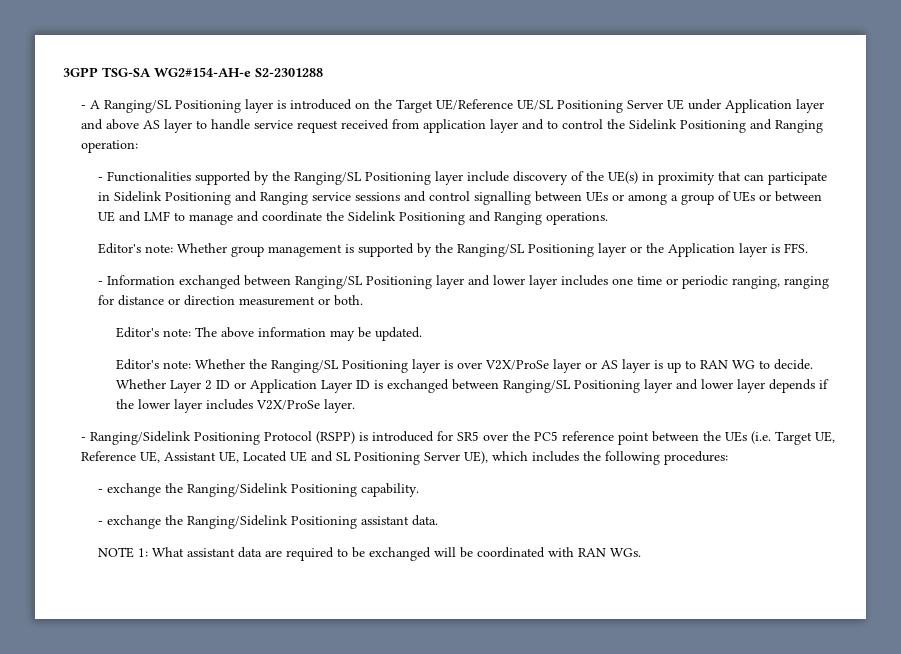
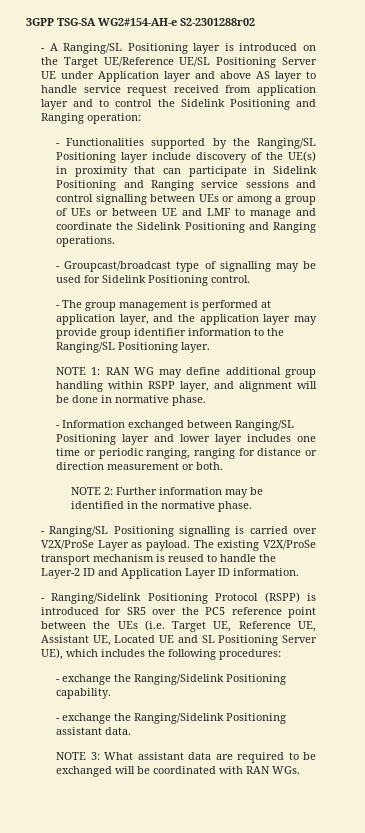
- 3GPP TSG-SA WG2#154-AH-e S2-2301288
+ 3GPP TSG-SA WG2#154-AH-e S2-2301288r02
- Editor's note: Whether group management is supported by the Ranging/SL Positioning layer or the Application layer is FFS.
+ - Groupcast/broadcast type of signalling may be used for Sidelink Positioning control.
+ - The group management is performed at application layer, and the application layer may provide group identifier information to the Ranging/SL Positioning layer.
+ NOTE 1: RAN WG may define additional group handling within RSPP layer, and alignment will be done in normative phase.
- Editor's note: The above information may be updated.
- Editor's note: Whether the Ranging/SL Positioning layer is over V2X/ProSe layer or AS layer is up to RAN WG to decide. Whether Layer 2 ID or Application Layer ID is exchanged between Ranging/SL Positioning layer and lower layer depends if the lower layer includes V2X/ProSe layer.
+ NOTE 2: Further information may be identified in the normative phase.
+ - Ranging/SL Positioning signalling is carried over V2X/ProSe Layer as payload. The existing V2X/ProSe transport mechanism is reused to handle the Layer-2 ID and Application Layer ID information.
- NOTE 1: What assistant data are required to be exchanged will be coordinated with RAN WGs.
+ NOTE 3: What assistant data are required to be exchanged will be coordinated with RAN WGs.

